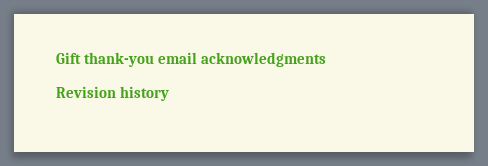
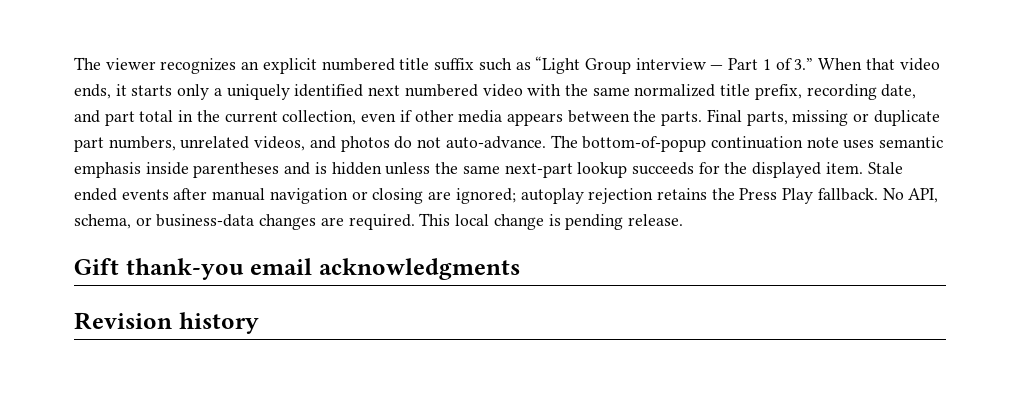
+ The viewer recognizes an explicit numbered title suffix such as “Light Group interview — Part 1 of 3.” When that video ends, it starts only a uniquely identified next numbered video with the same normalized title prefix, recording date, and part total in the current collection, even if other media appears between the parts. Final parts, missing or duplicate part numbers, unrelated videos, and photos do not auto-advance. The bottom-of-popup continuation note uses semantic emphasis inside parentheses and is hidden unless the same next-part lookup succeeds for the displayed item. Stale ended events after manual navigation or closing are ignored; autoplay rejection retains the Press Play fallback. No API, schema, or business-data changes are required. This local change is pending release.

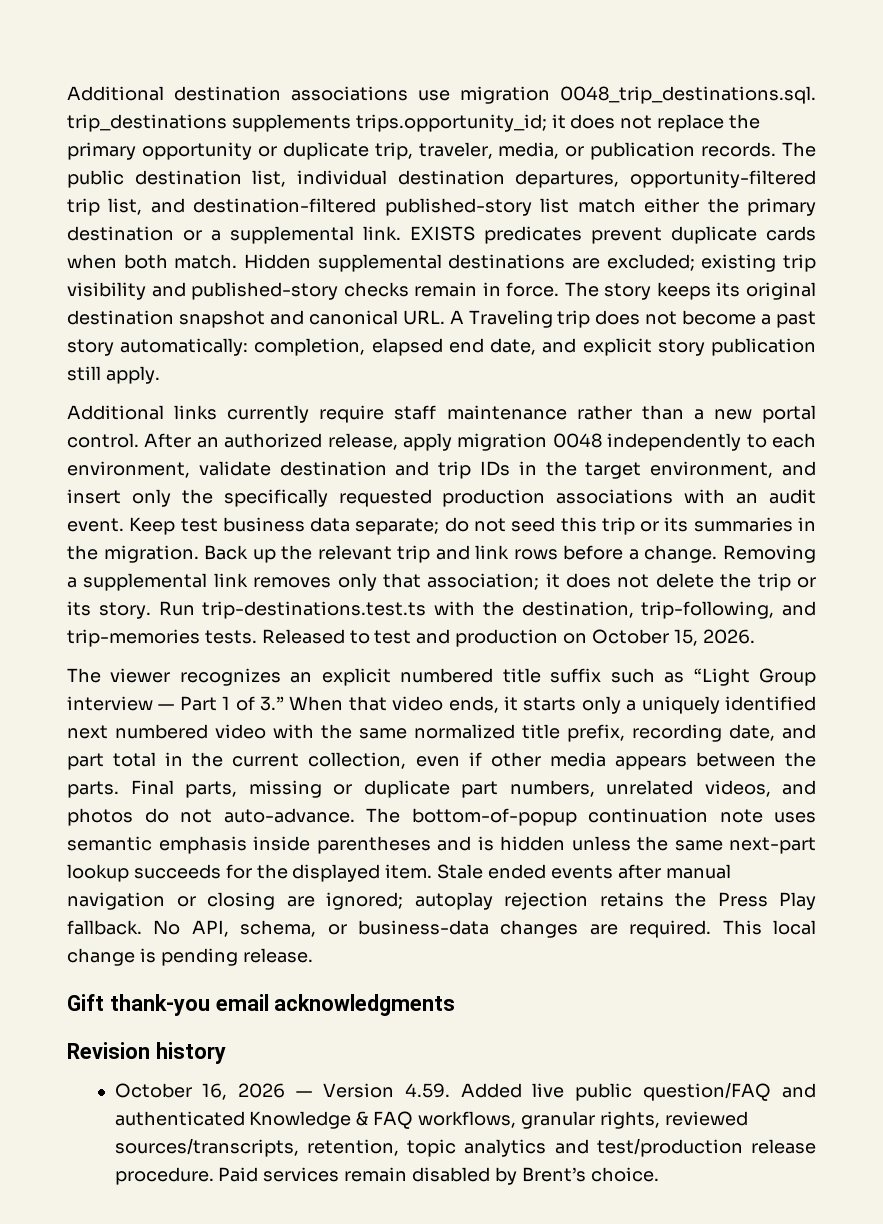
+ Additional destination associations use migration 0048_trip_destinations.sql. trip_destinations supplements trips.opportunity_id; it does not replace the primary opportunity or duplicate trip, traveler, media, or publication records. The public destination list, individual destination departures, opportunity-filtered trip list, and destination-filtered published-story list match either the primary destination or a supplemental link. EXISTS predicates prevent duplicate cards when both match. Hidden supplemental destinations are excluded; existing trip visibility and published-story checks remain in force. The story keeps its original destination snapshot and canonical URL. A Traveling trip does not become a past story automatically: completion, elapsed end date, and explicit story publication still apply.
+ Additional links currently require staff maintenance rather than a new portal control. After an authorized release, apply migration 0048 independently to each environment, validate destination and trip IDs in the target environment, and insert only the specifically requested production associations with an audit event. Keep test business data separate; do not seed this trip or its summaries in the migration. Back up the relevant trip and link rows before a change. Removing a supplemental link removes only that association; it does not delete the trip or its story. Run trip-destinations.test.ts with the destination, trip-following, and trip-memories tests. Released to test and production on October 15, 2026.
+ October 16, 2026 — Version 4.59. Added live public question/FAQ and authenticated Knowledge & FAQ workflows, granular rights, reviewed sources/transcripts, retention, topic analytics and test/production release procedure. Paid services remain disabled by Brent’s choice.

